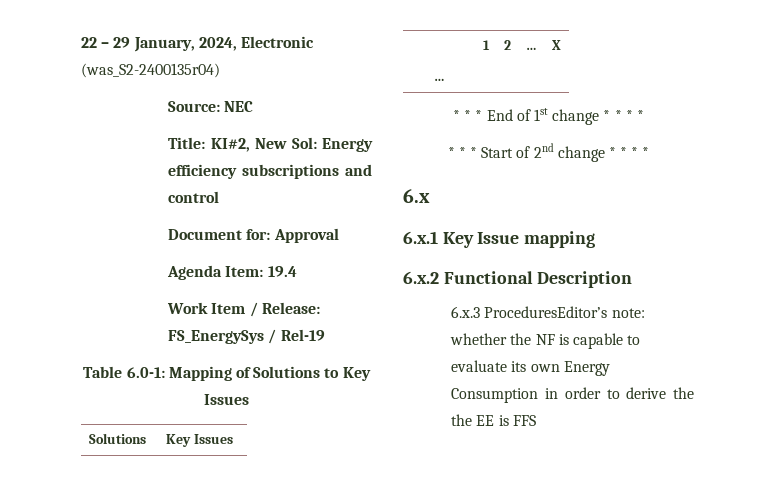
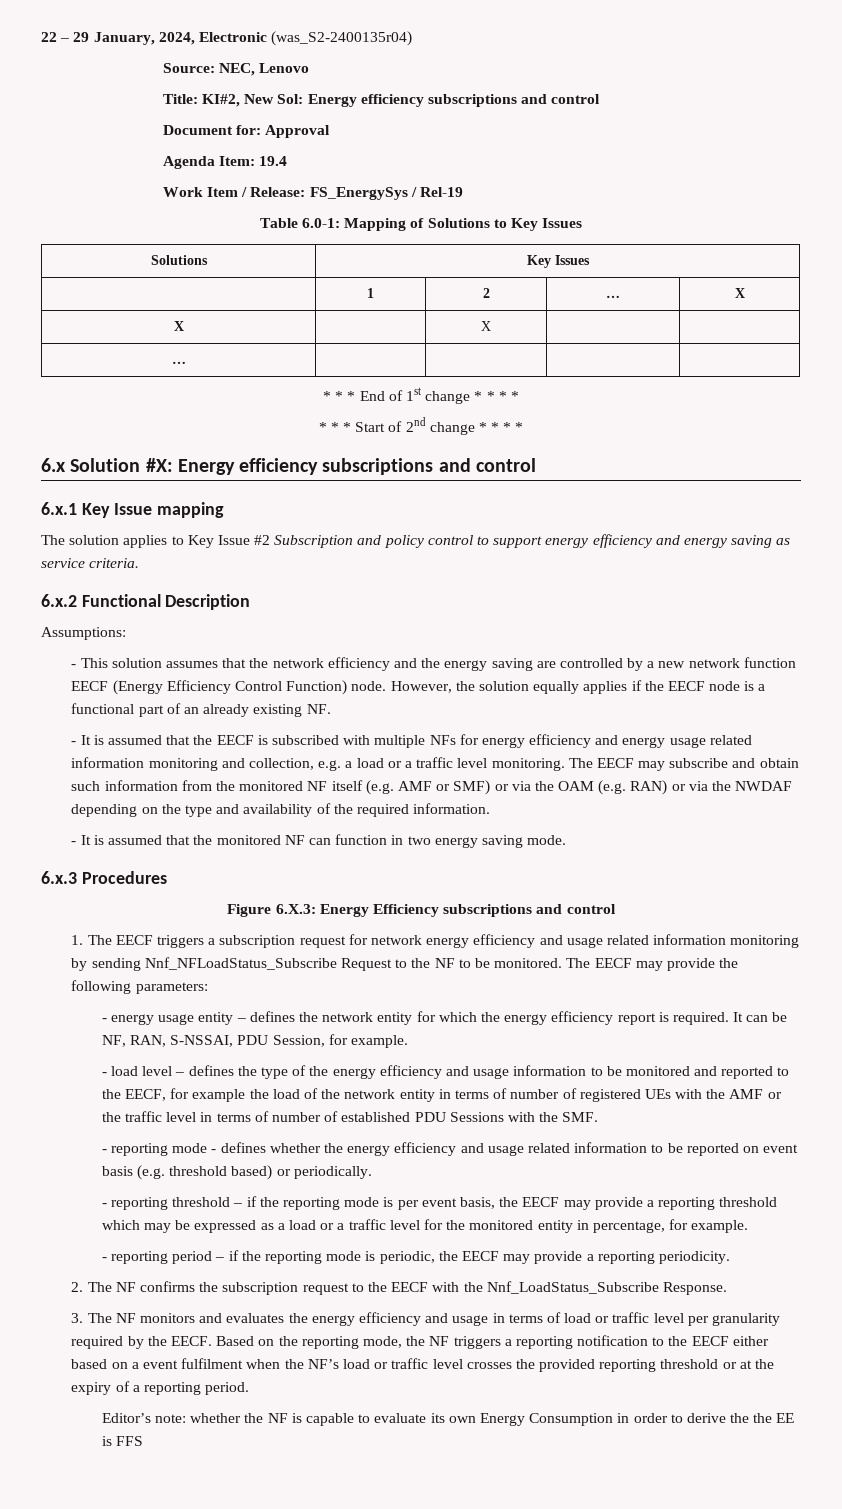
- Source: NEC
+ Source: NEC, Lenovo
+ X | | X | |
- 6.x
+ 6.x Solution #X: Energy efficiency subscriptions and control
  6.x.1 Key Issue mapping
+ The solution applies to Key Issue #2 Subscription and policy control to support energy efficiency and energy saving as service criteria.
  6.x.2 Functional Description
- 6.x.3 ProceduresEditor’s note: whether the NF is capable to evaluate its own Energy Consumption in order to derive the the EE is FFS
+ Assumptions:
+ - This solution assumes that the network efficiency and the energy saving are controlled by a new network function EECF (Energy Efficiency Control Function) node. However, the solution equally applies if the EECF node is a functional part of an already existing NF.
+ - It is assumed that the EECF is subscribed with multiple NFs for energy efficiency and energy usage related information monitoring and collection, e.g. a load or a traffic level monitoring. The EECF may subscribe and obtain such information from the monitored NF itself (e.g. AMF or SMF) or via the OAM (e.g. RAN) or via the NWDAF depending on the type and availability of the required information.
+ - It is assumed that the monitored NF can function in two energy saving mode.
+ 6.x.3 Procedures
+ Figure 6.X.3: Energy Efficiency subscriptions and control
+ 1. The EECF triggers a subscription request for network energy efficiency and usage related information monitoring by sending Nnf_NFLoadStatus_Subscribe Request to the NF to be monitored. The EECF may provide the following parameters:
+ - energy usage entity – defines the network entity for which the energy efficiency report is required. It can be NF, RAN, S-NSSAI, PDU Session, for example.
+ - load level – defines the type of the energy efficiency and usage information to be monitored and reported to the EECF, for example the load of the network entity in terms of number of registered UEs with the AMF or the traffic level in terms of number of established PDU Sessions with the SMF.
+ - reporting mode - defines whether the energy efficiency and usage related information to be reported on event basis (e.g. threshold based) or periodically.
+ - reporting threshold – if the reporting mode is per event basis, the EECF may provide a reporting threshold which may be expressed as a load or a traffic level for the monitored entity in percentage, for example.
+ - reporting period – if the reporting mode is periodic, the EECF may provide a reporting periodicity.
+ 2. The NF confirms the subscription request to the EECF with the Nnf_LoadStatus_Subscribe Response.
+ 3. The NF monitors and evaluates the energy efficiency and usage in terms of load or traffic level per granularity required by the EECF. Based on the reporting mode, the NF triggers a reporting notification to the EECF either based on a event fulfilment when the NF’s load or traffic level crosses the provided reporting threshold or at the expiry of a reporting period.
+ Editor’s note: whether the NF is capable to evaluate its own Energy Consumption in order to derive the the EE is FFS

